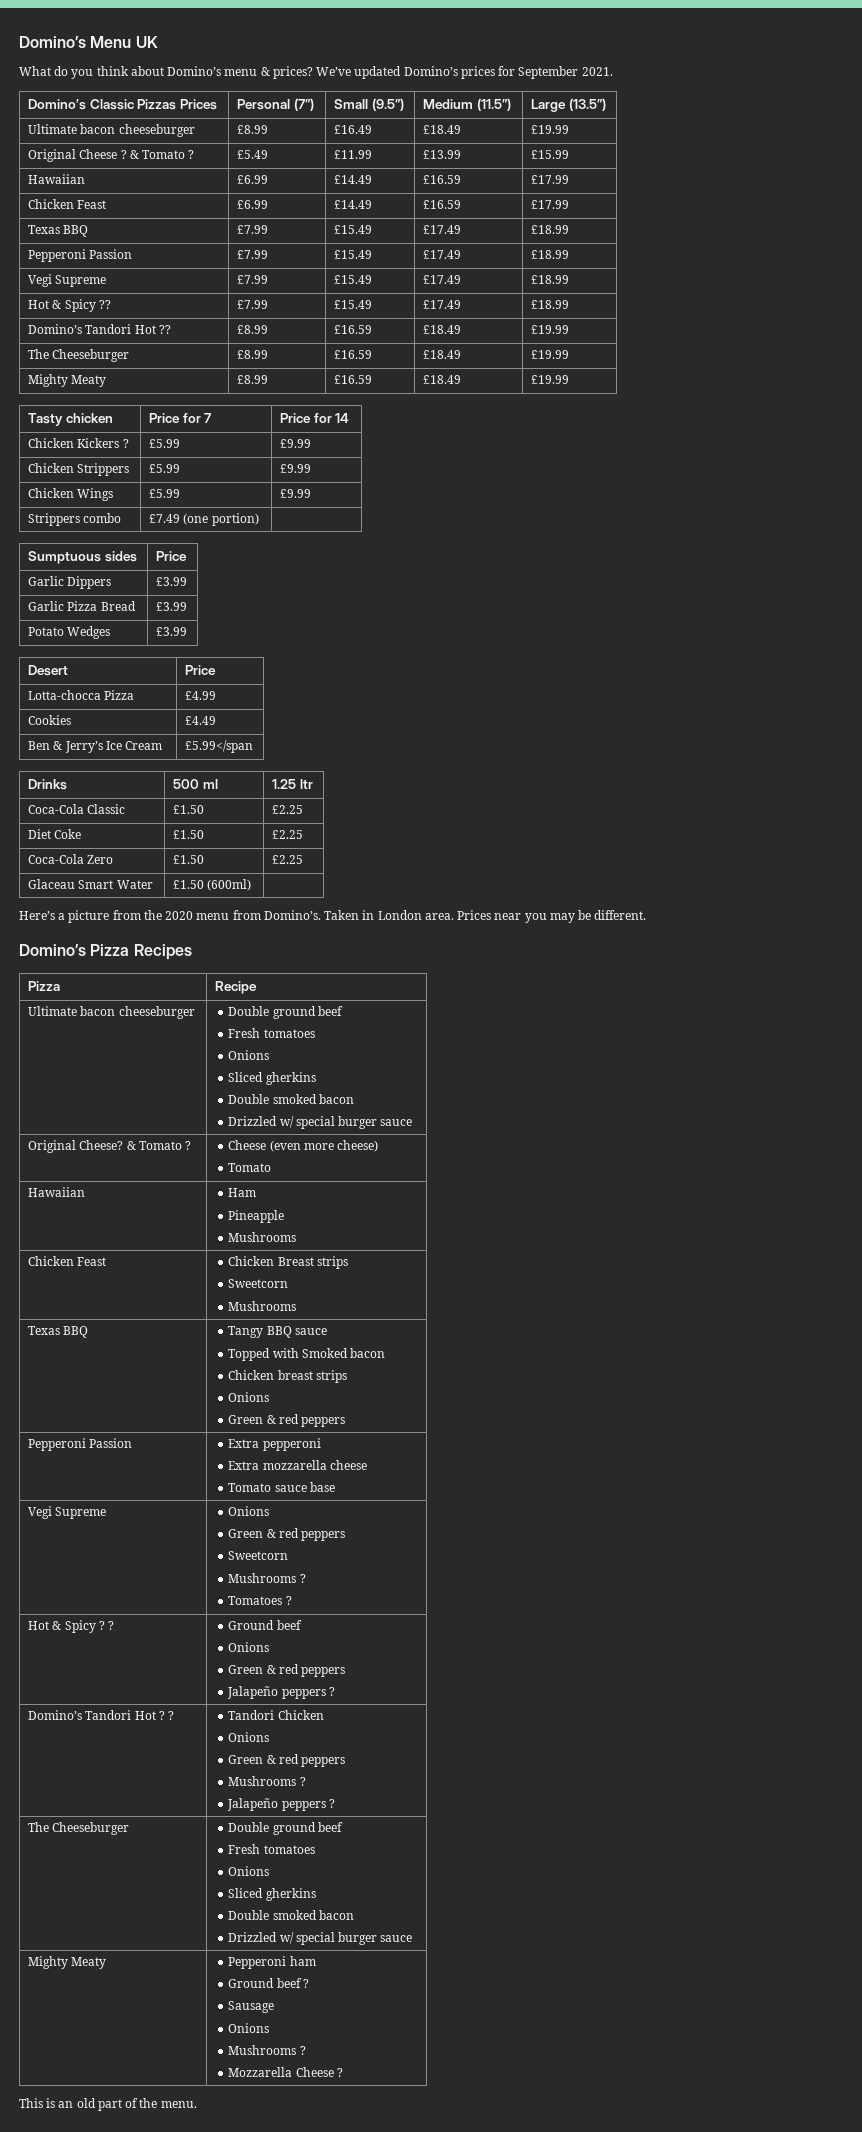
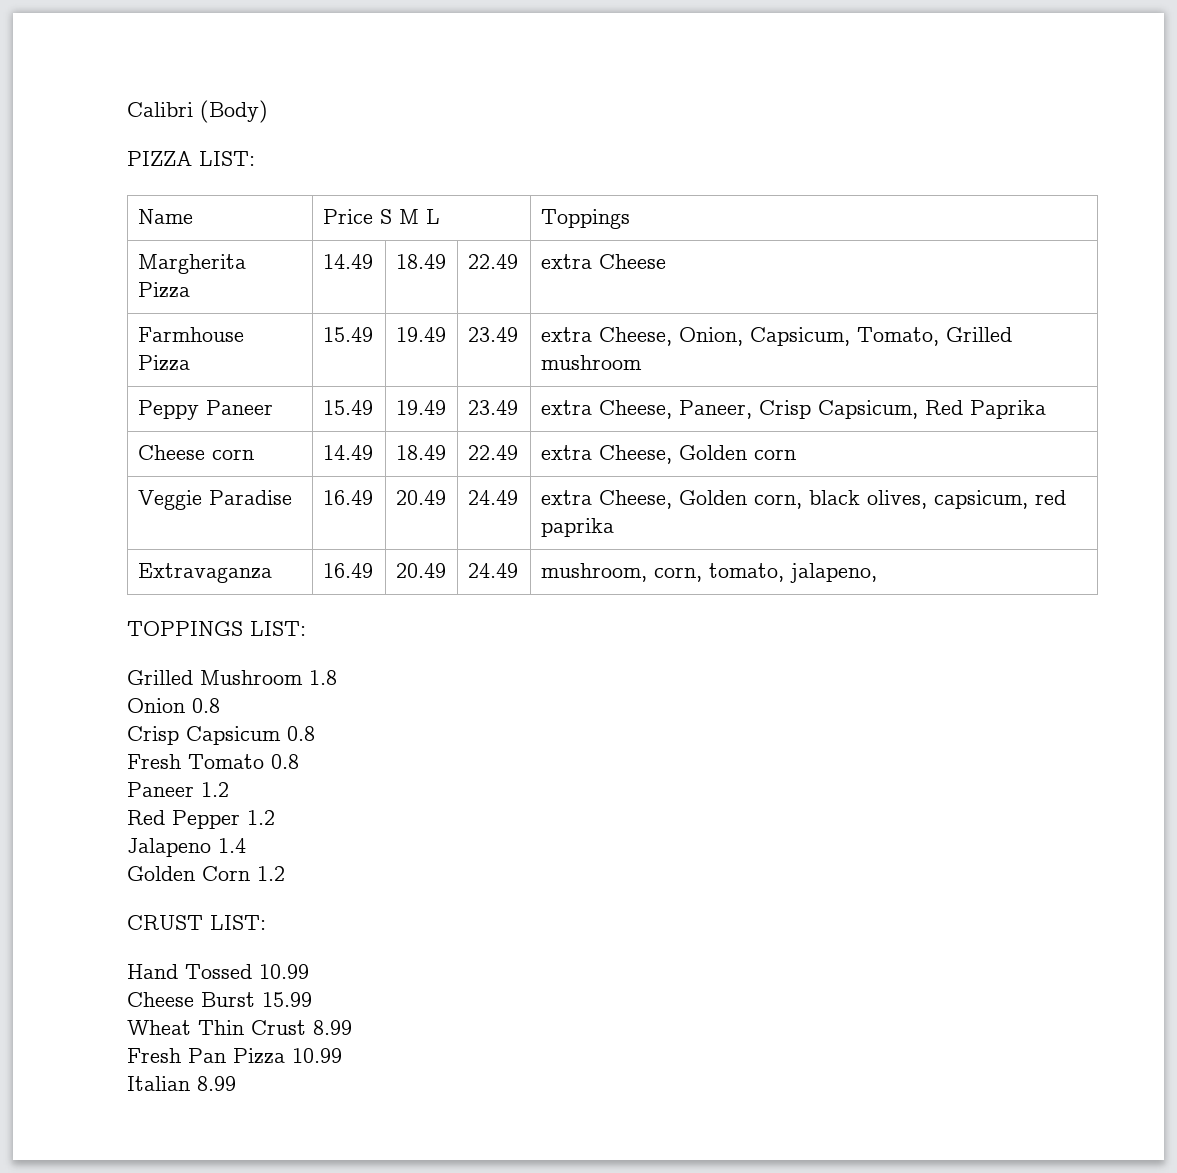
- Domino’s Menu UK
- What do you think about Domino’s menu & prices? We’ve updated Domino’s prices for September 2021.
- Domino’s Classic Pizzas Prices | Personal (7”) | Small (9.5”) | Medium (11.5”) | Large (13.5”)
- Ultimate bacon cheeseburger | £8.99 | £16.49 | £18.49 | £19.99
- Original Cheese ? & Tomato ? | £5.49 | £11.99 | £13.99 | £15.99
- Hawaiian | £6.99 | £14.49 | £16.59 | £17.99
- Chicken Feast | £6.99 | £14.49 | £16.59 | £17.99
- Texas BBQ | £7.99 | £15.49 | £17.49 | £18.99
- Pepperoni Passion | £7.99 | £15.49 | £17.49 | £18.99
- Vegi Supreme | £7.99 | £15.49 | £17.49 | £18.99
- Hot & Spicy ?? | £7.99 | £15.49 | £17.49 | £18.99
- Domino’s Tandori Hot ?? | £8.99 | £16.59 | £18.49 | £19.99
- The Cheeseburger | £8.99 | £16.59 | £18.49 | £19.99
- Mighty Meaty | £8.99 | £16.59 | £18.49 | £19.99
- Tasty chicken | Price for 7 | Price for 14
- Chicken Kickers ? | £5.99 | £9.99
- Chicken Strippers | £5.99 | £9.99
- Chicken Wings | £5.99 | £9.99
- Strippers combo | £7.49 (one portion) |
- Sumptuous sides | Price
- Garlic Dippers | £3.99
- Garlic Pizza Bread | £3.99
- Potato Wedges | £3.99
- Desert | Price
- Lotta-chocca Pizza | £4.99
- Cookies | £4.49
- Ben & Jerry’s Ice Cream | £5.99</span
- Drinks | 500 ml | 1.25 ltr
- Coca-Cola Classic | £1.50 | £2.25
- Diet Coke | £1.50 | £2.25
- Coca-Cola Zero | £1.50 | £2.25
- Glaceau Smart Water | £1.50 (600ml) |
- Here’s a picture from the 2020 menu from Domino’s. Taken in London area. Prices near you may be different.
- Domino’s Pizza Recipes
- Pizza | Recipe
- Ultimate bacon cheeseburger | Double ground beef
- Fresh tomatoes
- Onions
- Sliced gherkins
- Double smoked bacon
- Drizzled w/ special burger sauce
- Original Cheese? & Tomato ? | Cheese (even more cheese)
- Tomato
- Hawaiian | Ham
- Pineapple
- Mushrooms
- Chicken Feast | Chicken Breast strips
- Sweetcorn
- Mushrooms
- Texas BBQ | Tangy BBQ sauce
- Topped with Smoked bacon
- Chicken breast strips
- Onions
- Green & red peppers
- Pepperoni Passion | Extra pepperoni
- Extra mozzarella cheese
- Tomato sauce base
- Vegi Supreme | Onions
- Green & red peppers
- Sweetcorn
- Mushrooms ?
- Tomatoes ?
- Hot & Spicy ? ? | Ground beef
- Onions
- Green & red peppers
- Jalapeño peppers ?
- Domino’s Tandori Hot ? ? | Tandori Chicken
- Onions
- Green & red peppers
- Mushrooms ?
- Jalapeño peppers ?
- The Cheeseburger | Double ground beef
- Fresh tomatoes
- Onions
- Sliced gherkins
- Double smoked bacon
- Drizzled w/ special burger sauce
- Mighty Meaty | Pepperoni ham
- Ground beef ?
- Sausage
- Onions
- Mushrooms ?
- Mozzarella Cheese ?
- This is an old part of the menu.
+ Calibri (Body)
+ PIZZA LIST:
+ Name | Price S M L | Toppings
+ Margherita Pizza | 14.49 | 18.49 | 22.49 | extra Cheese
+ Farmhouse Pizza | 15.49 | 19.49 | 23.49 | extra Cheese, Onion, Capsicum, Tomato, Grilled mushroom
+ Peppy Paneer | 15.49 | 19.49 | 23.49 | extra Cheese, Paneer, Crisp Capsicum, Red Paprika
+ Cheese corn | 14.49 | 18.49 | 22.49 | extra Cheese, Golden corn
+ Veggie Paradise | 16.49 | 20.49 | 24.49 | extra Cheese, Golden corn, black olives, capsicum, red paprika
+ Extravaganza | 16.49 | 20.49 | 24.49 | mushroom, corn, tomato, jalapeno,
+ TOPPINGS LIST:
+ Grilled Mushroom 1.8
+ Onion 0.8
+ Crisp Capsicum 0.8
+ Fresh Tomato 0.8
+ Paneer 1.2
+ Red Pepper 1.2
+ Jalapeno 1.4
+ Golden Corn 1.2
+ CRUST LIST:
+ Hand Tossed 10.99
+ Cheese Burst 15.99
+ Wheat Thin Crust 8.99
+ Fresh Pan Pizza 10.99
+ Italian 8.99

